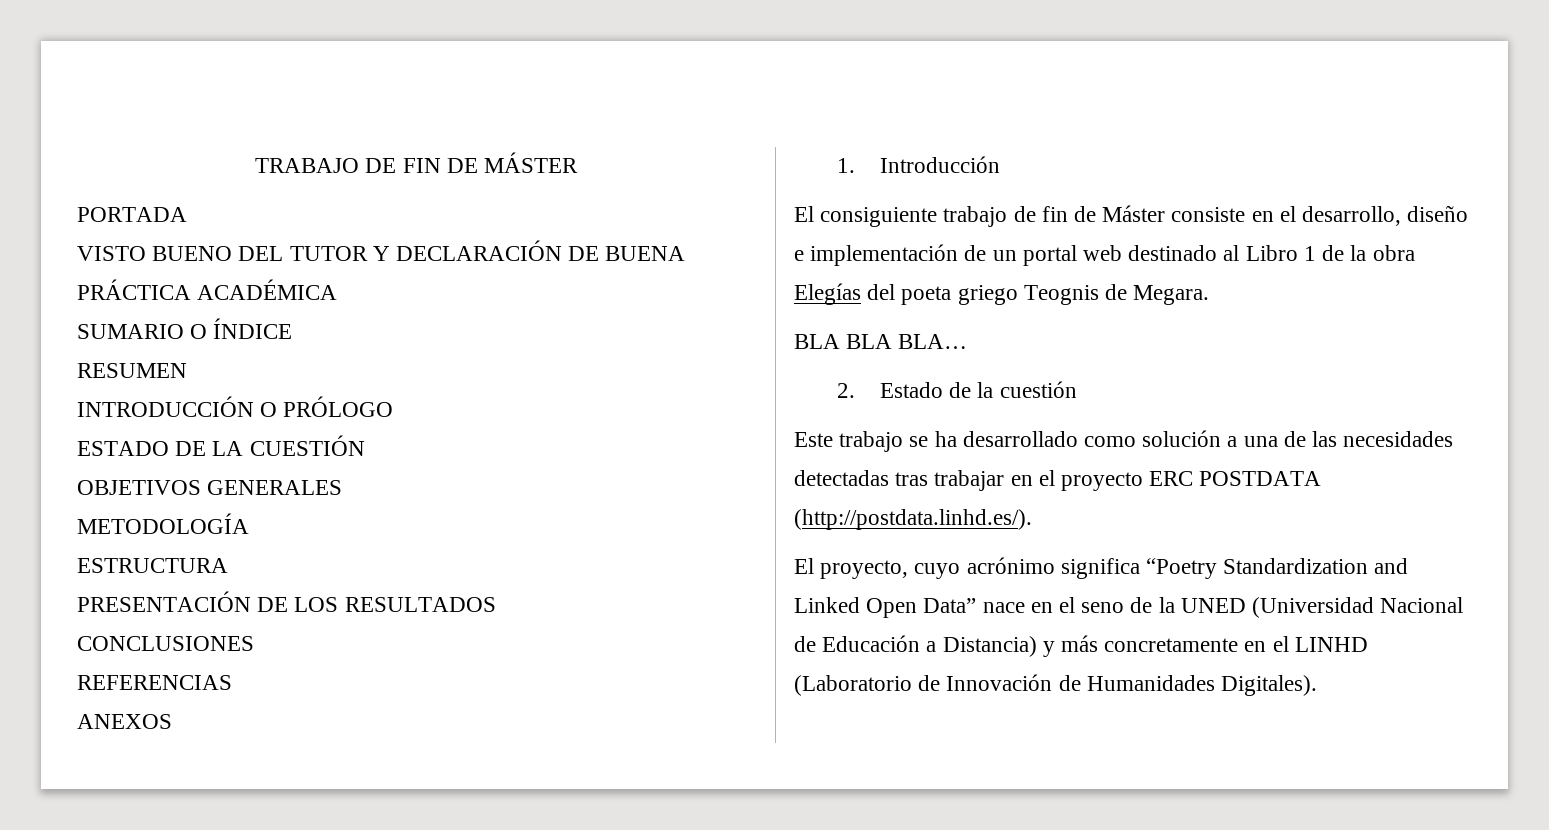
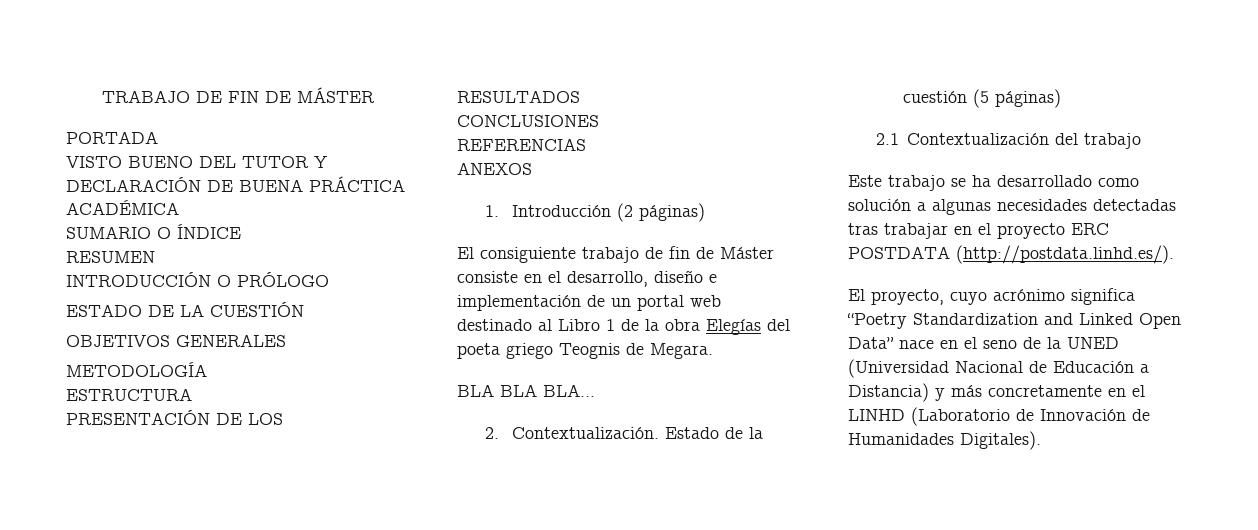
- 1. Introducción
+ 1. Introducción (2 páginas)
- 2. Estado de la cuestión
+ 2. Contextualización. Estado de la cuestión (5 páginas)
+ 2.1 Contextualización del trabajo
- Este trabajo se ha desarrollado como solución a una de las necesidades detectadas tras trabajar en el proyecto ERC POSTDATA (http://postdata.linhd.es/).
+ Este trabajo se ha desarrollado como solución a algunas necesidades detectadas tras trabajar en el proyecto ERC POSTDATA (http://postdata.linhd.es/).

